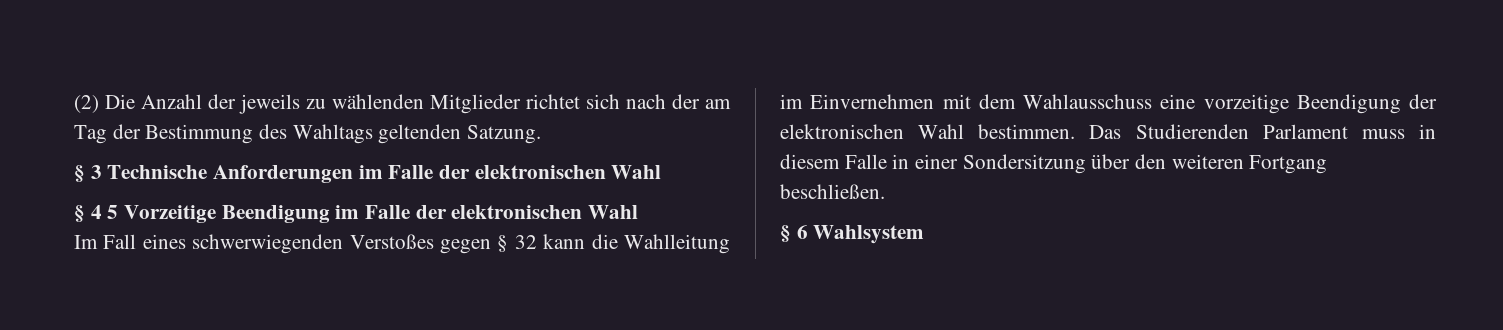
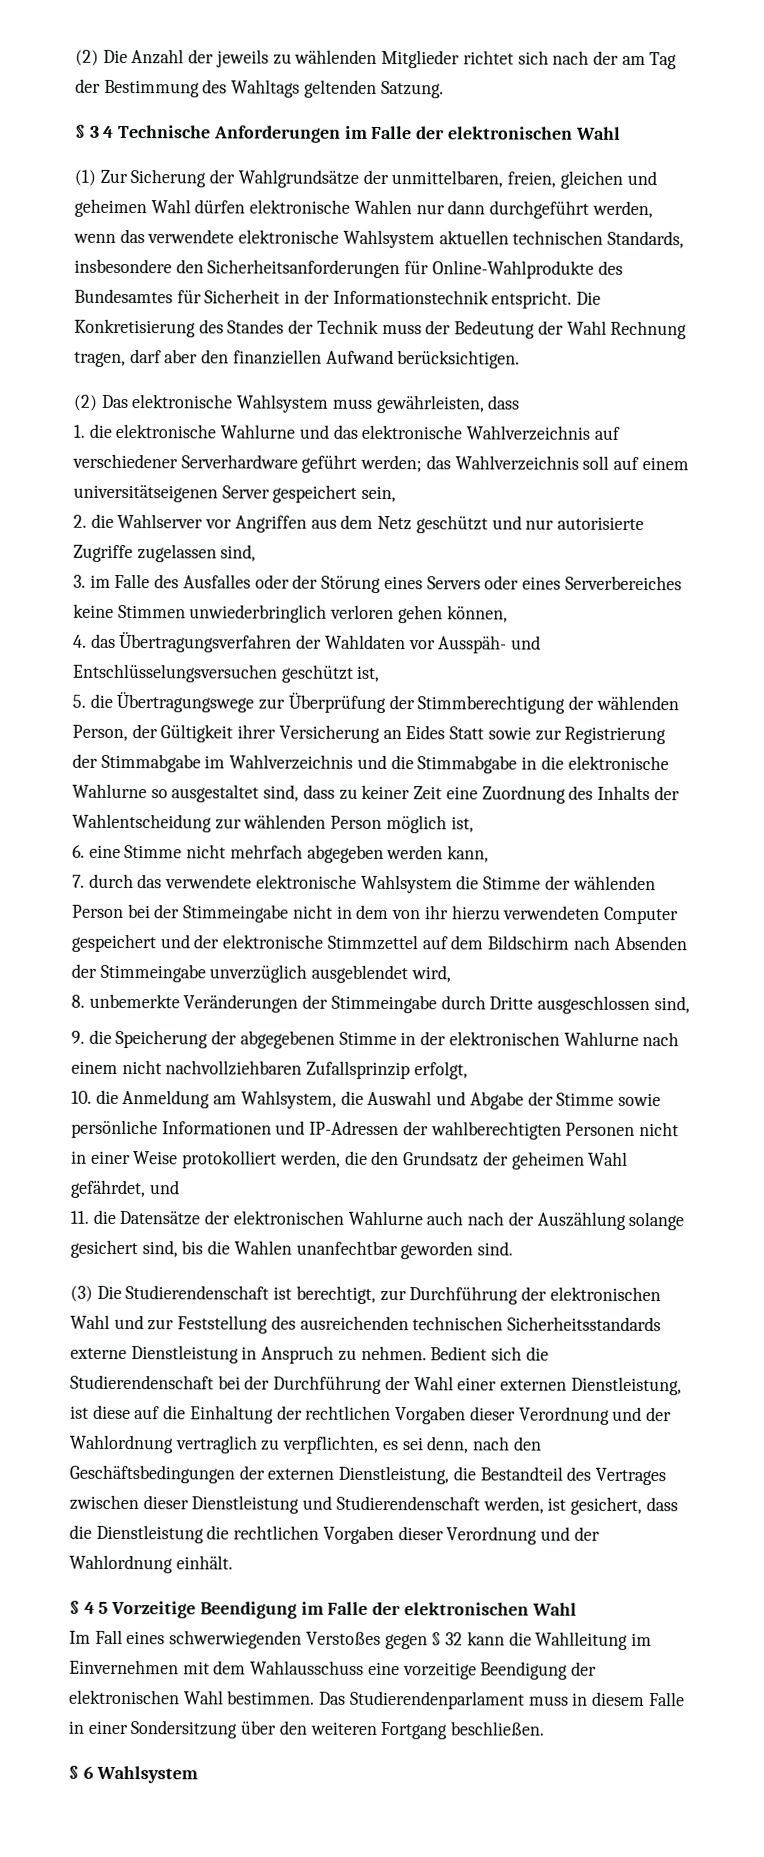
- § 3 Technische Anforderungen im Falle der elektronischen Wahl
+ § 3 4 Technische Anforderungen im Falle der elektronischen Wahl
+ (1) Zur Sicherung der Wahlgrundsätze der unmittelbaren, freien, gleichen und geheimen Wahl dürfen elektronische Wahlen nur dann durchgeführt werden, wenn das verwendete elektronische Wahlsystem aktuellen technischen Standards, insbesondere den Sicherheitsanforderungen für Online-Wahlprodukte des Bundesamtes für Sicherheit in der Informationstechnik entspricht. Die Konkretisierung des Standes der Technik muss der Bedeutung der Wahl Rechnung tragen, darf aber den finanziellen Aufwand berücksichtigen.
+ (2) Das elektronische Wahlsystem muss gewährleisten, dass
+ 1. die elektronische Wahlurne und das elektronische Wahlverzeichnis auf verschiedener Serverhardware geführt werden; das Wahlverzeichnis soll auf einem universitätseigenen Server gespeichert sein,
+ 2. die Wahlserver vor Angriffen aus dem Netz geschützt und nur autorisierte Zugriffe zugelassen sind,
+ 3. im Falle des Ausfalles oder der Störung eines Servers oder eines Serverbereiches keine Stimmen unwiederbringlich verloren gehen können,
+ 4. das Übertragungsverfahren der Wahldaten vor Ausspäh- und Entschlüsselungsversuchen geschützt ist,
+ 5. die Übertragungswege zur Überprüfung der Stimmberechtigung der wählenden Person, der Gültigkeit ihrer Versicherung an Eides Statt sowie zur Registrierung der Stimmabgabe im Wahlverzeichnis und die Stimmabgabe in die elektronische Wahlurne so ausgestaltet sind, dass zu keiner Zeit eine Zuordnung des Inhalts der Wahlentscheidung zur wählenden Person möglich ist,
+ 6. eine Stimme nicht mehrfach abgegeben werden kann,
+ 7. durch das verwendete elektronische Wahlsystem die Stimme der wählenden Person bei der Stimmeingabe nicht in dem von ihr hierzu verwendeten Computer gespeichert und der elektronische Stimmzettel auf dem Bildschirm nach Absenden der Stimmeingabe unverzüglich ausgeblendet wird,
+ 8. unbemerkte Veränderungen der Stimmeingabe durch Dritte ausgeschlossen sind,
+ 9. die Speicherung der abgegebenen Stimme in der elektronischen Wahlurne nach einem nicht nachvollziehbaren Zufallsprinzip erfolgt,
+ 10. die Anmeldung am Wahlsystem, die Auswahl und Abgabe der Stimme sowie persönliche Informationen und IP-Adressen der wahlberechtigten Personen nicht in einer Weise protokolliert werden, die den Grundsatz der geheimen Wahl gefährdet, und
+ 11. die Datensätze der elektronischen Wahlurne auch nach der Auszählung solange gesichert sind, bis die Wahlen unanfechtbar geworden sind.
+ (3) Die Studierendenschaft ist berechtigt, zur Durchführung der elektronischen Wahl und zur Feststellung des ausreichenden technischen Sicherheitsstandards externe Dienstleistung in Anspruch zu nehmen. Bedient sich die Studierendenschaft bei der Durchführung der Wahl einer externen Dienstleistung, ist diese auf die Einhaltung der rechtlichen Vorgaben dieser Verordnung und der Wahlordnung vertraglich zu verpflichten, es sei denn, nach den Geschäftsbedingungen der externen Dienstleistung, die Bestandteil des Vertrages zwischen dieser Dienstleistung und Studierendenschaft werden, ist gesichert, dass die Dienstleistung die rechtlichen Vorgaben dieser Verordnung und der Wahlordnung einhält.
- Das Studierenden Parlament muss in diesem Falle in einer Sondersitzung über den weiteren Fortgang beschließen.
+ Das Studierendenparlament muss in diesem Falle in einer Sondersitzung über den weiteren Fortgang beschließen.

